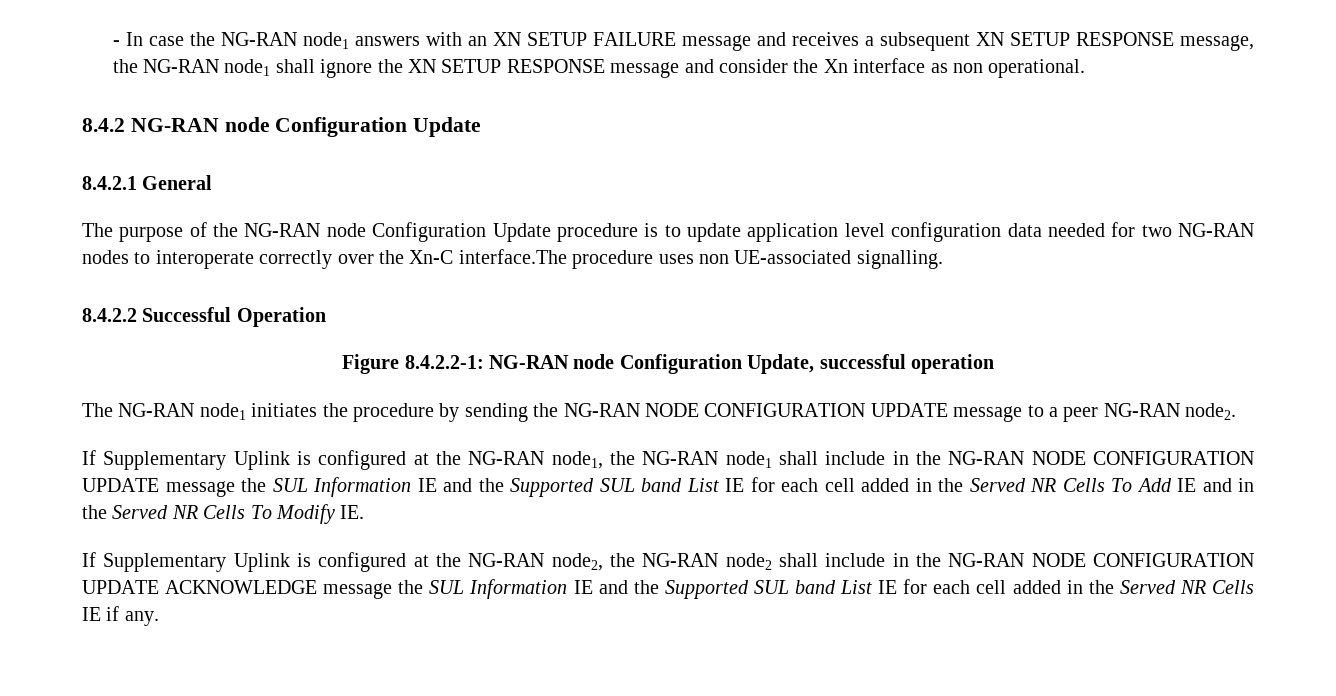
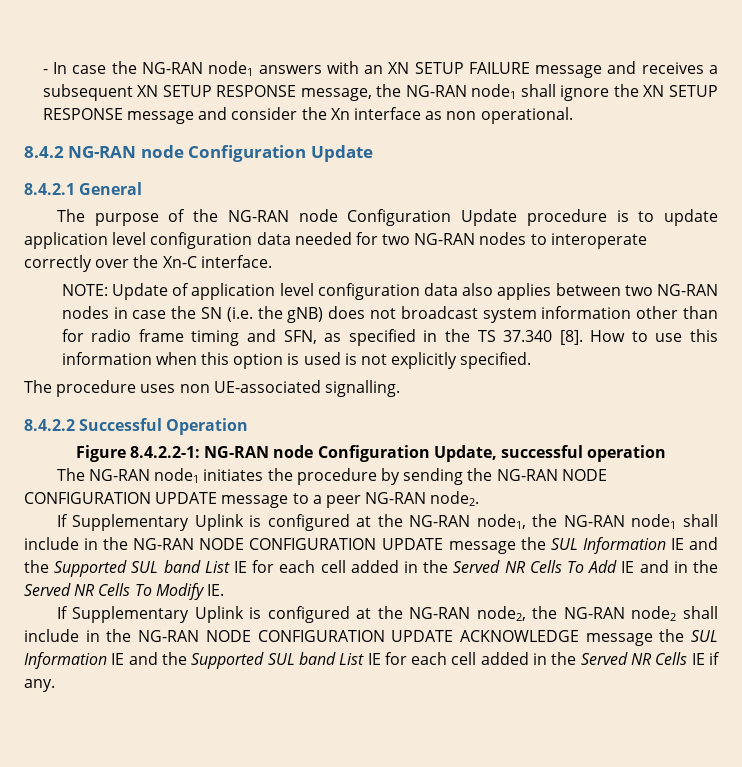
- The purpose of the NG-RAN node Configuration Update procedure is to update application level configuration data needed for two NG-RAN nodes to interoperate correctly over the Xn-C interface.The procedure uses non UE-associated signalling.
+ The purpose of the NG-RAN node Configuration Update procedure is to update application level configuration data needed for two NG-RAN nodes to interoperate correctly over the Xn-C interface.
+ NOTE: Update of application level configuration data also applies between two NG-RAN nodes in case the SN (i.e. the gNB) does not broadcast system information other than for radio frame timing and SFN, as specified in the TS 37.340 [8]. How to use this information when this option is used is not explicitly specified.
+ The procedure uses non UE-associated signalling.

